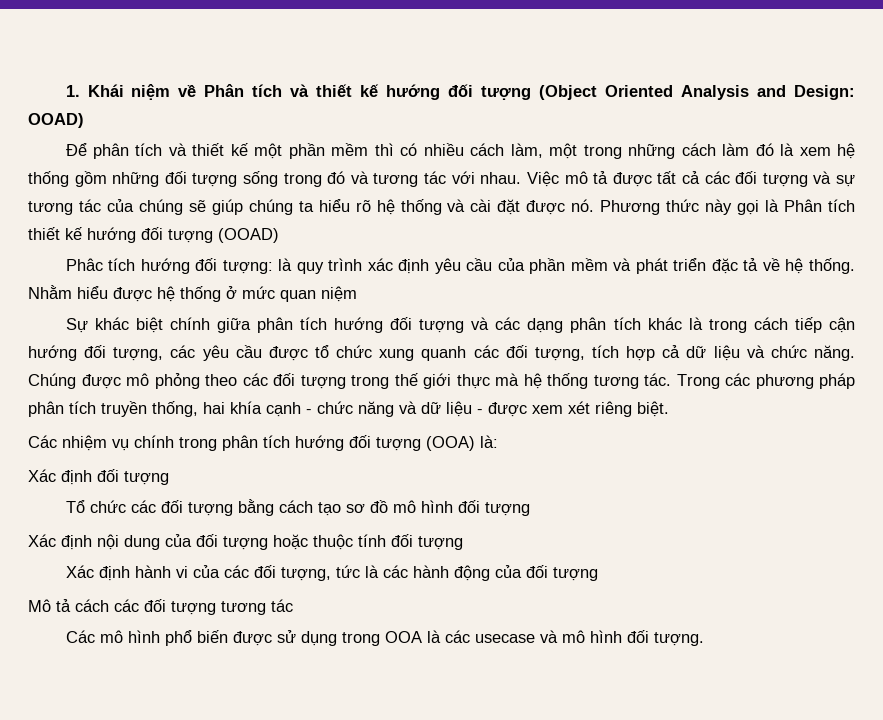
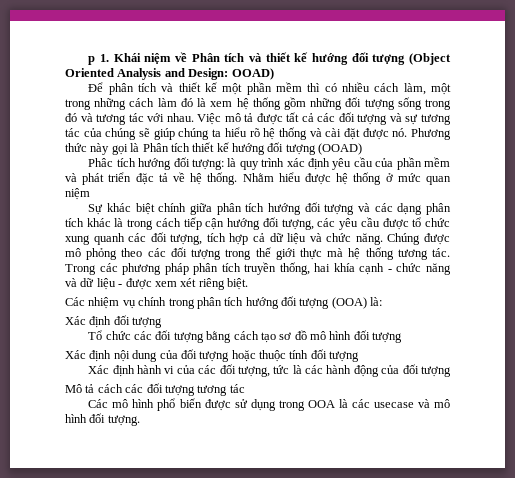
- 1. Khái niệm về Phân tích và thiết kế hướng đối tượng (Object Oriented Analysis and Design: OOAD)
+ p 1. Khái niệm về Phân tích và thiết kế hướng đối tượng (Object Oriented Analysis and Design: OOAD)

